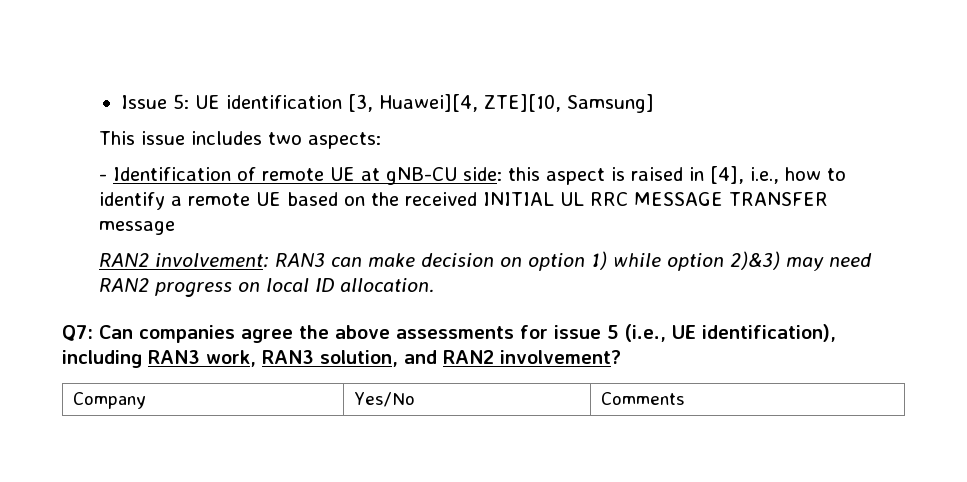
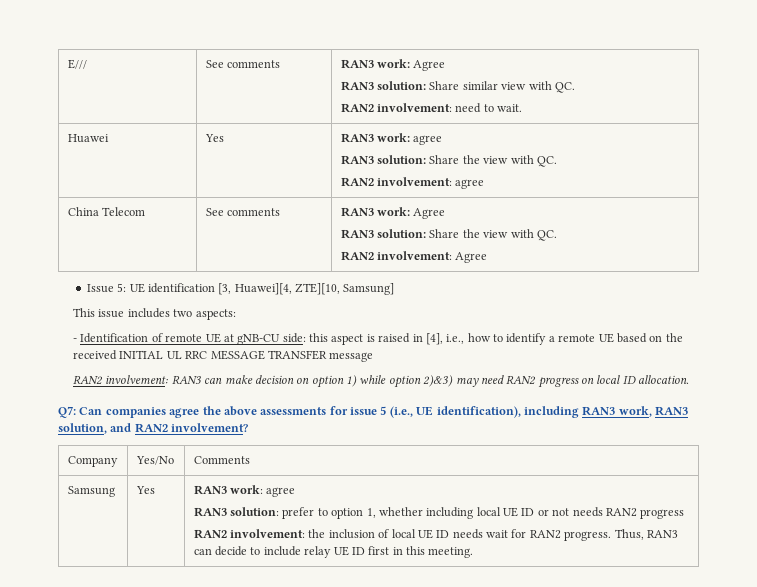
+ E/// | See comments | RAN3 work: Agree
+ RAN3 solution: Share similar view with QC.
+ RAN2 involvement: need to wait.
+ Huawei | Yes | RAN3 work: agree
+ RAN3 solution: Share the view with QC.
+ RAN2 involvement: agree
+ China Telecom | See comments | RAN3 work: Agree
+ RAN3 solution: Share the view with QC.
+ RAN2 involvement: Agree
+ Samsung | Yes | RAN3 work: agree
+ RAN3 solution: prefer to option 1, whether including local UE ID or not needs RAN2 progress
+ RAN2 involvement: the inclusion of local UE ID needs wait for RAN2 progress. Thus, RAN3 can decide to include relay UE ID first in this meeting.

